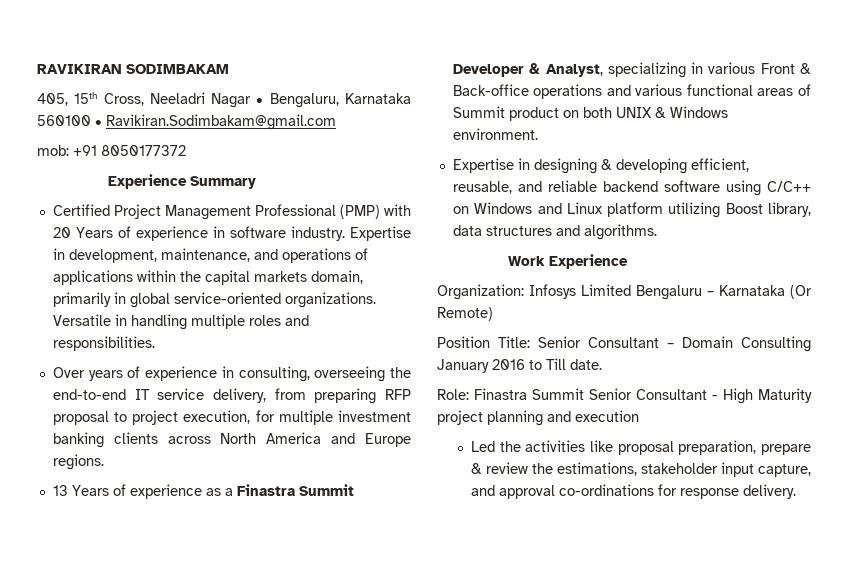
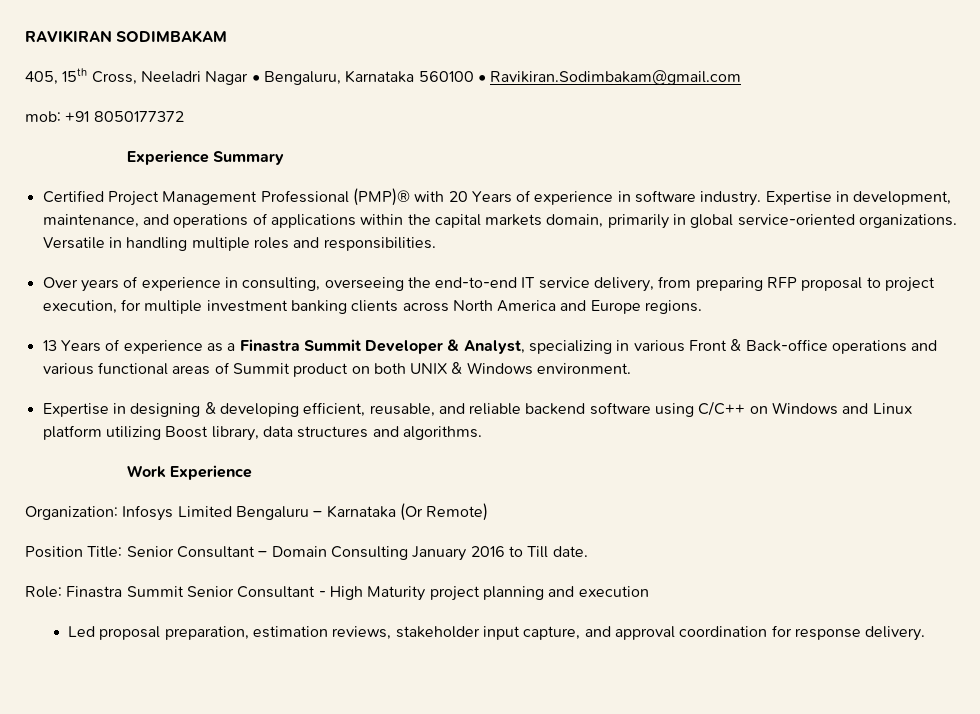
- Certified Project Management Professional (PMP) with 20 Years of experience in software industry.
+ Certified Project Management Professional (PMP)® with 20 Years of experience in software industry.
- Led the activities like proposal preparation, prepare & review the estimations, stakeholder input capture, and approval co-ordinations for response delivery.
+ Led proposal preparation, estimation reviews, stakeholder input capture, and approval coordination for response delivery.

